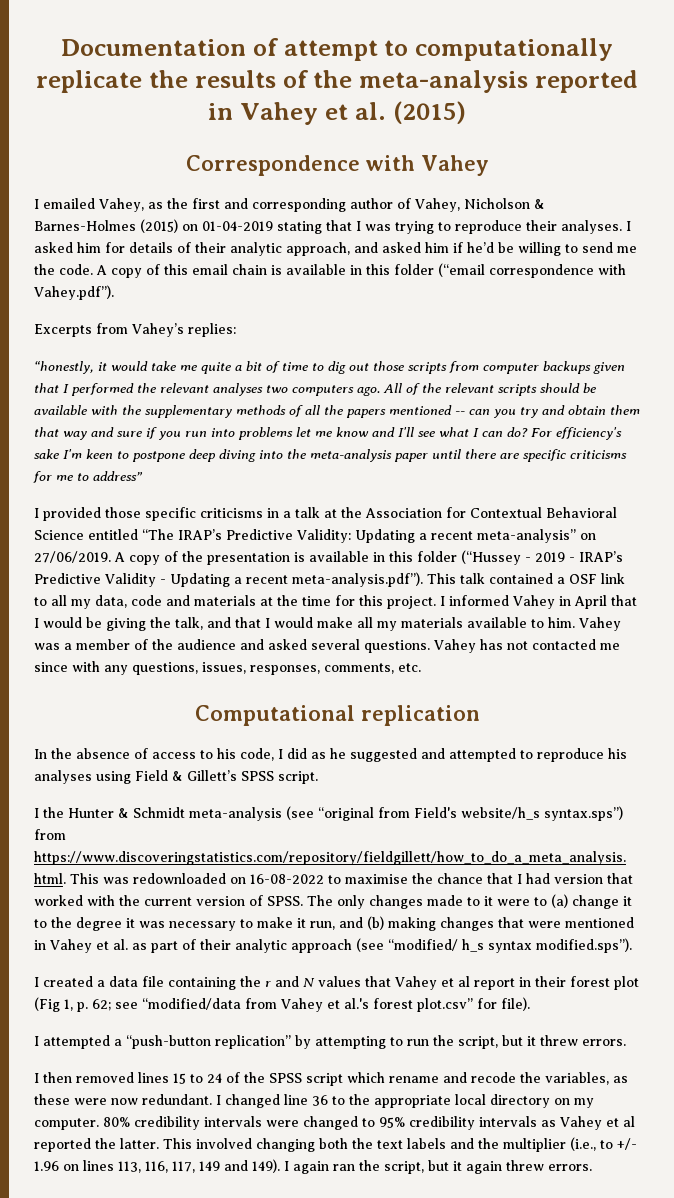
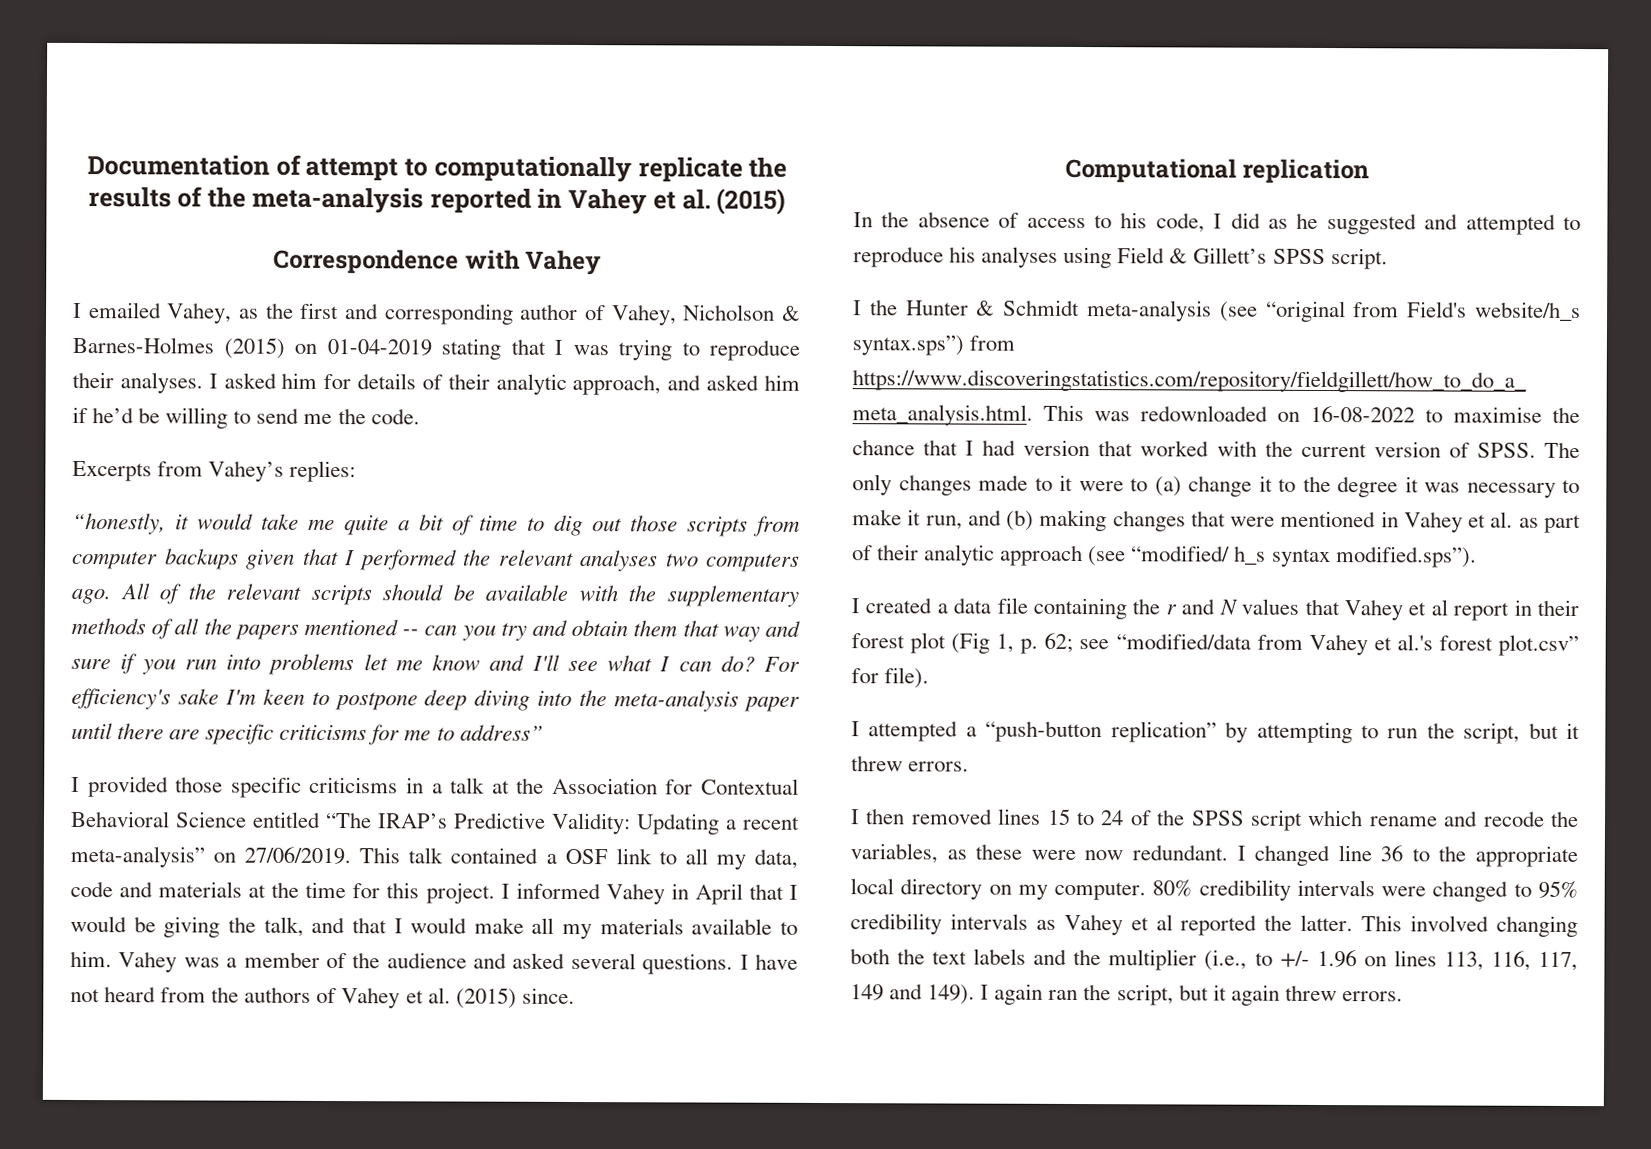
- A copy of this email chain is available in this folder (“email correspondence with Vahey.pdf”).
- A copy of the presentation is available in this folder (“Hussey - 2019 - IRAP’s Predictive Validity - Updating a recent meta-analysis.pdf”). This talk contained a OSF link to all my data, code and materials at the time for this project.
+ This talk contained a OSF link to all my data, code and materials at the time for this project.
- Vahey has not contacted me since with any questions, issues, responses, comments, etc.
+ I have not heard from the authors of Vahey et al. (2015) since.

